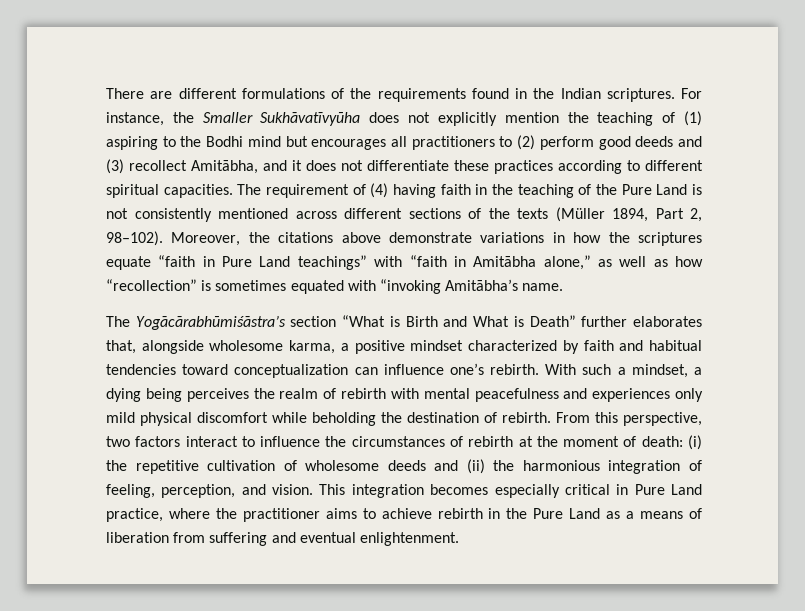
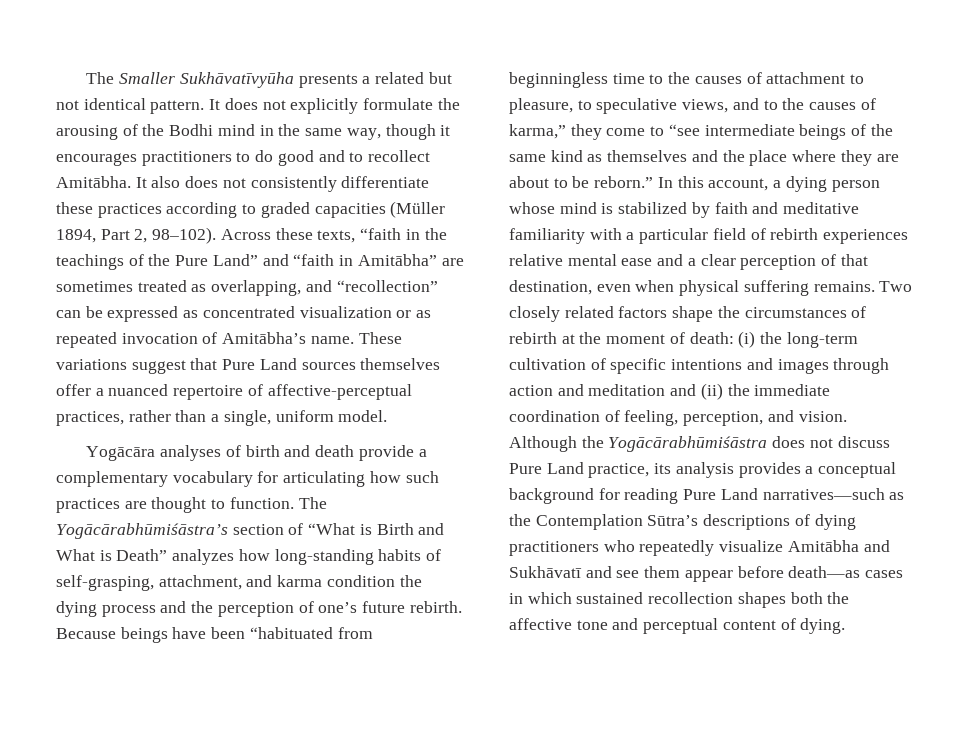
- There are different formulations of the requirements found in the Indian scriptures. For instance, the Smaller Sukhāvatīvyūha does not explicitly mention the teaching of (1) aspiring to the Bodhi mind but encourages all practitioners to (2) perform good deeds and (3) recollect Amitābha, and it does not differentiate these practices according to different spiritual capacities. The requirement of (4) having faith in the teaching of the Pure Land is not consistently mentioned across different sections of the texts (Müller 1894, Part 2, 98–102).
+ The Smaller Sukhāvatīvyūha presents a related but not identical pattern. It does not explicitly formulate the arousing of the Bodhi mind in the same way, though it encourages practitioners to do good and to recollect Amitābha. It also does not consistently differentiate these practices according to graded capacities (Müller 1894, Part 2, 98–102).
- Moreover, the citations above demonstrate variations in how the scriptures equate “faith in Pure Land teachings” with “faith in Amitābha alone,” as well as how “recollection” is sometimes equated with “invoking Amitābha’s name.
- The Yogācārabhūmiśāstra’s section “What is Birth and What is Death” further elaborates that, alongside wholesome karma, a positive mindset characterized by faith and habitual tendencies toward conceptualization can influence one’s rebirth. With such a mindset, a dying being perceives the realm of rebirth with mental peacefulness and experiences only mild physical discomfort while beholding the destination of rebirth. From this perspective, two factors interact to influence the circumstances of rebirth at the moment of death: (i) the repetitive cultivation of wholesome deeds and (ii) the harmonious integration of feeling, perception, and vision.
+ Across these texts, “faith in the teachings of the Pure Land” and “faith in Amitābha” are sometimes treated as overlapping, and “recollection” can be expressed as concentrated visualization or as repeated invocation of Amitābha’s name. These variations suggest that Pure Land sources themselves offer a nuanced repertoire of affective‑perceptual practices, rather than a single, uniform model.
+ Yogācāra analyses of birth and death provide a complementary vocabulary for articulating how such practices are thought to function. The Yogācārabhūmiśāstra’s section of “What is Birth and What is Death” analyzes how long‑standing habits of self‑grasping, attachment, and karma condition the dying process and the perception of one’s future rebirth. Because beings have been “habituated from beginningless time to the causes of attachment to pleasure, to speculative views, and to the causes of karma,” they come to “see intermediate beings of the same kind as themselves and the place where they are about to be reborn.” In this account, a dying person whose mind is stabilized by faith and meditative familiarity with a particular field of rebirth experiences relative mental ease and a clear perception of that destination, even when physical suffering remains. Two closely related factors shape the circumstances of rebirth at the moment of death: (i) the long‑term cultivation of specific intentions and images through action and meditation and (ii) the immediate coordination of feeling, perception, and vision.
- This integration becomes especially critical in Pure Land practice, where the practitioner aims to achieve rebirth in the Pure Land as a means of liberation from suffering and eventual enlightenment.
+ Although the Yogācārabhūmiśāstra does not discuss Pure Land practice, its analysis provides a conceptual background for reading Pure Land narratives—such as the Contemplation Sūtra’s descriptions of dying practitioners who repeatedly visualize Amitābha and Sukhāvatī and see them appear before death—as cases in which sustained recollection shapes both the affective tone and perceptual content of dying.

